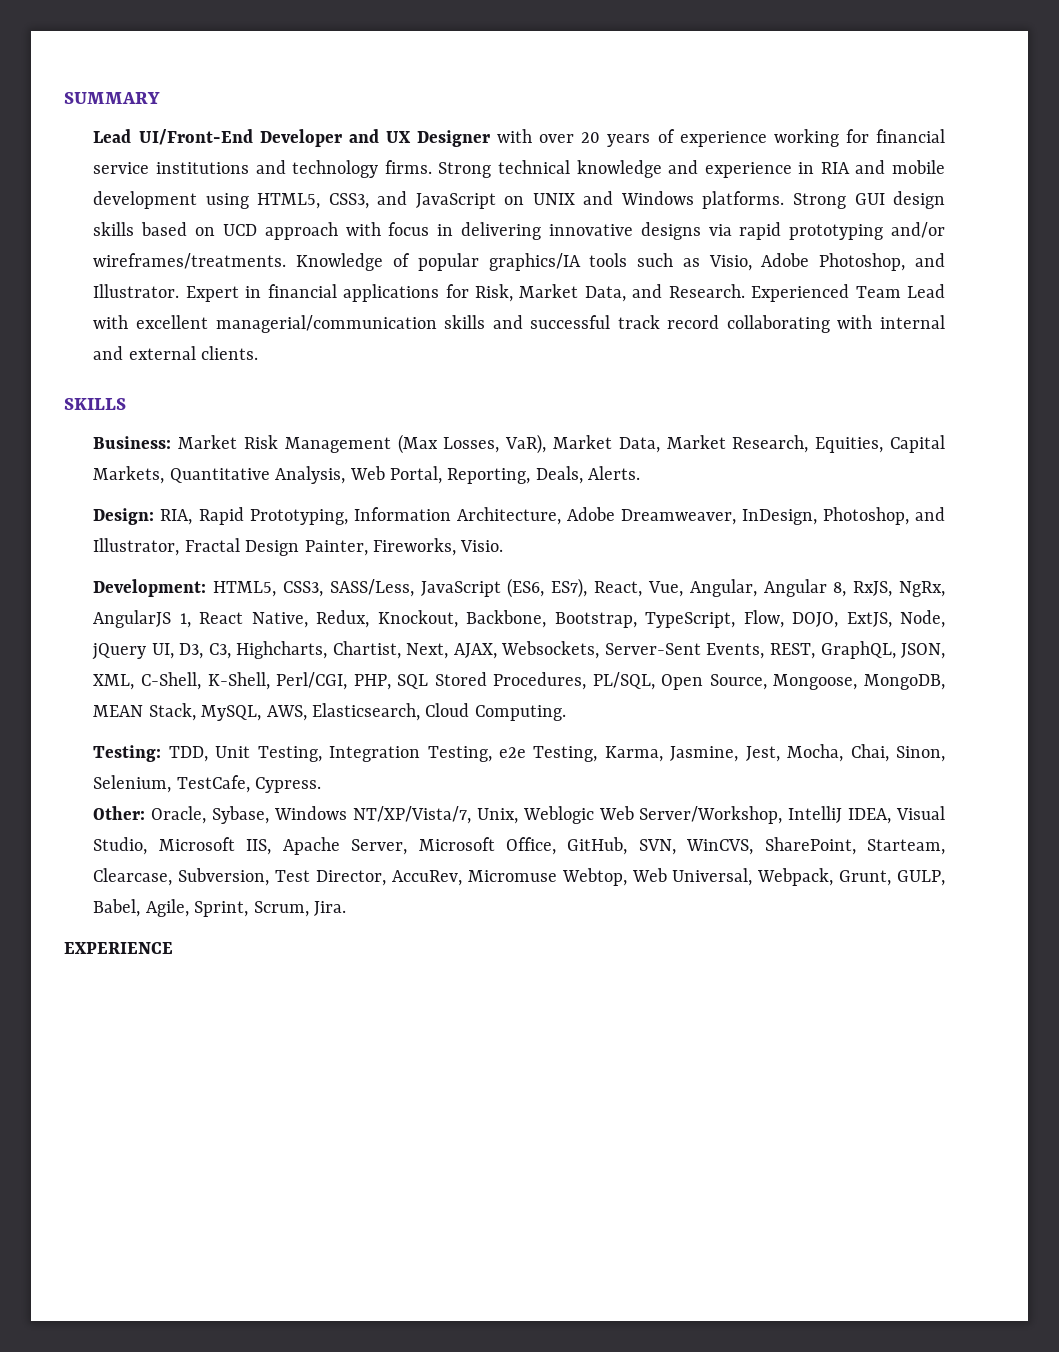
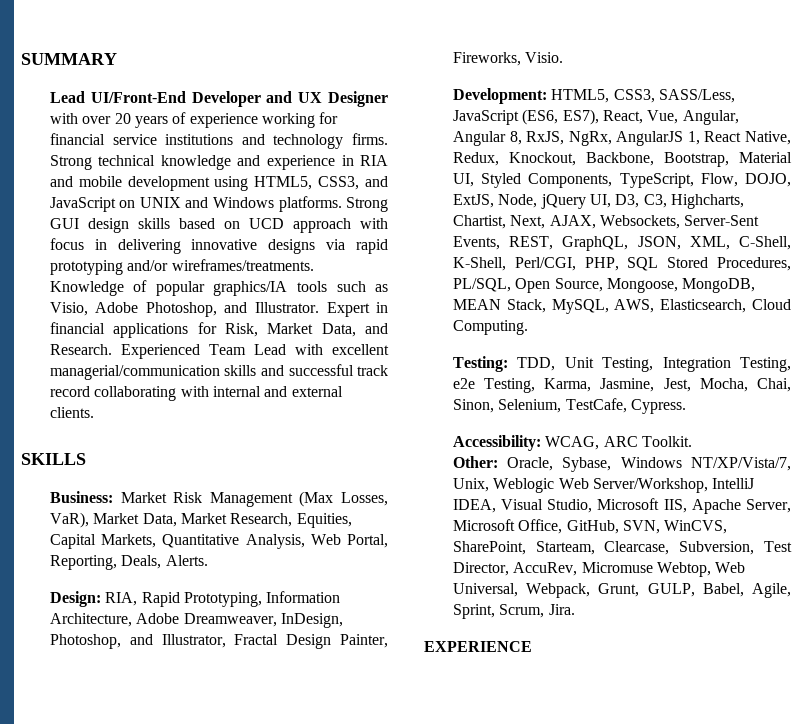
- HTML5, CSS3, SASS/Less, JavaScript (ES6, ES7), React, Vue, Angular, Angular 8, RxJS, NgRx, AngularJS 1, React Native, Redux, Knockout, Backbone, Bootstrap, TypeScript, Flow, DOJO, ExtJS, Node, jQuery UI, D3, C3, Highcharts, Chartist, Next, AJAX, Websockets, Server-Sent Events, REST, GraphQL, JSON, XML, C-Shell, K-Shell, Perl/CGI, PHP, SQL Stored Procedures, PL/SQL, Open Source, Mongoose, MongoDB, MEAN Stack, MySQL, AWS, Elasticsearch, Cloud Computing.
+ HTML5, CSS3, SASS/Less, JavaScript (ES6, ES7), React, Vue, Angular, Angular 8, RxJS, NgRx, AngularJS 1, React Native, Redux, Knockout, Backbone, Bootstrap, Material UI, Styled Components, TypeScript, Flow, DOJO, ExtJS, Node, jQuery UI, D3, C3, Highcharts, Chartist, Next, AJAX, Websockets, Server-Sent Events, REST, GraphQL, JSON, XML, C-Shell, K-Shell, Perl/CGI, PHP, SQL Stored Procedures, PL/SQL, Open Source, Mongoose, MongoDB, MEAN Stack, MySQL, AWS, Elasticsearch, Cloud Computing.
+ Accessibility: WCAG, ARC Toolkit.

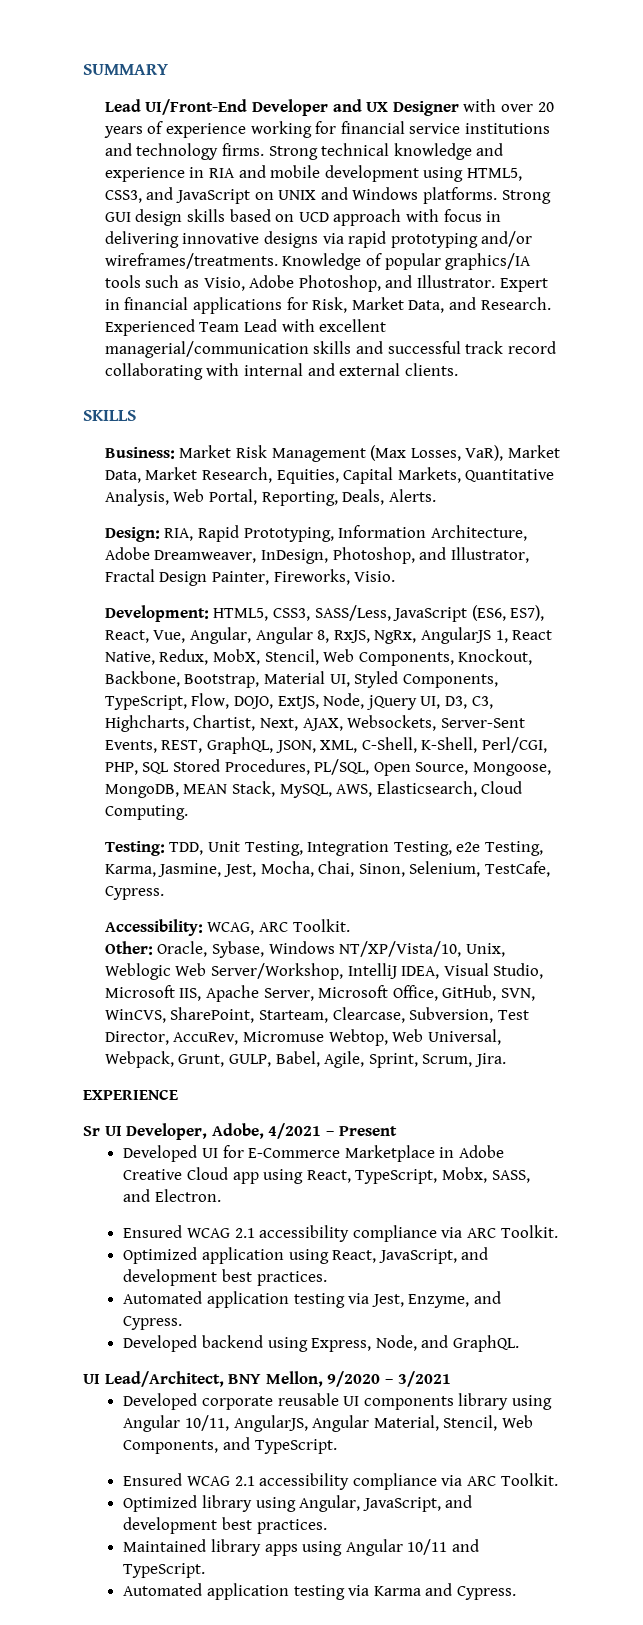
- HTML5, CSS3, SASS/Less, JavaScript (ES6, ES7), React, Vue, Angular, Angular 8, RxJS, NgRx, AngularJS 1, React Native, Redux, Knockout, Backbone, Bootstrap, Material UI, Styled Components, TypeScript, Flow, DOJO, ExtJS, Node, jQuery UI, D3, C3, Highcharts, Chartist, Next, AJAX, Websockets, Server-Sent Events, REST, GraphQL, JSON, XML, C-Shell, K-Shell, Perl/CGI, PHP, SQL Stored Procedures, PL/SQL, Open Source, Mongoose, MongoDB, MEAN Stack, MySQL, AWS, Elasticsearch, Cloud Computing.
+ HTML5, CSS3, SASS/Less, JavaScript (ES6, ES7), React, Vue, Angular, Angular 8, RxJS, NgRx, AngularJS 1, React Native, Redux, MobX, Stencil, Web Components, Knockout, Backbone, Bootstrap, Material UI, Styled Components, TypeScript, Flow, DOJO, ExtJS, Node, jQuery UI, D3, C3, Highcharts, Chartist, Next, AJAX, Websockets, Server-Sent Events, REST, GraphQL, JSON, XML, C-Shell, K-Shell, Perl/CGI, PHP, SQL Stored Procedures, PL/SQL, Open Source, Mongoose, MongoDB, MEAN Stack, MySQL, AWS, Elasticsearch, Cloud Computing.
- Other: Oracle, Sybase, Windows NT/XP/Vista/7, Unix, Weblogic Web Server/Workshop, IntelliJ IDEA, Visual Studio, Microsoft IIS, Apache Server, Microsoft Office, GitHub, SVN, WinCVS, SharePoint, Starteam, Clearcase, Subversion, Test Director, AccuRev, Micromuse Webtop, Web Universal, Webpack, Grunt, GULP, Babel, Agile, Sprint, Scrum, Jira.
+ Other: Oracle, Sybase, Windows NT/XP/Vista/10, Unix, Weblogic Web Server/Workshop, IntelliJ IDEA, Visual Studio, Microsoft IIS, Apache Server, Microsoft Office, GitHub, SVN, WinCVS, SharePoint, Starteam, Clearcase, Subversion, Test Director, AccuRev, Micromuse Webtop, Web Universal, Webpack, Grunt, GULP, Babel, Agile, Sprint, Scrum, Jira.
+ Sr UI Developer, Adobe, 4/2021 – Present
+ Developed UI for E-Commerce Marketplace in Adobe Creative Cloud app using React, TypeScript, Mobx, SASS, and Electron.
+ Ensured WCAG 2.1 accessibility compliance via ARC Toolkit.
+ Optimized application using React, JavaScript, and development best practices.
+ Automated application testing via Jest, Enzyme, and Cypress.
+ Developed backend using Express, Node, and GraphQL.
+ UI Lead/Architect, BNY Mellon, 9/2020 – 3/2021
+ Developed corporate reusable UI components library using Angular 10/11, AngularJS, Angular Material, Stencil, Web Components, and TypeScript.
+ Ensured WCAG 2.1 accessibility compliance via ARC Toolkit.
+ Optimized library using Angular, JavaScript, and development best practices.
+ Maintained library apps using Angular 10/11 and TypeScript.
+ Automated application testing via Karma and Cypress.

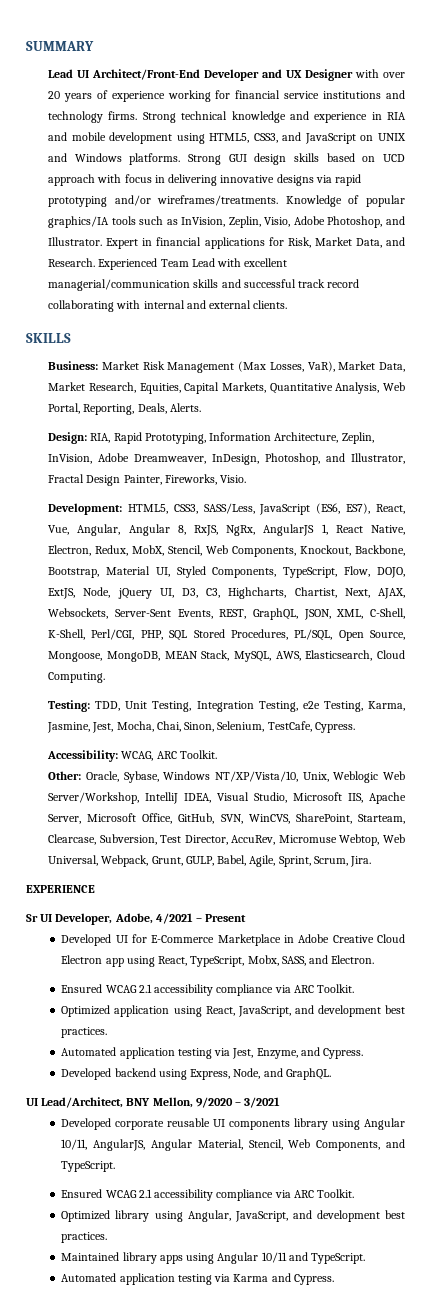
- Lead UI/Front-End Developer and UX Designer with over 20 years of experience working for financial service institutions and technology firms.
+ Lead UI Architect/Front-End Developer and UX Designer with over 20 years of experience working for financial service institutions and technology firms.
- Knowledge of popular graphics/IA tools such as Visio, Adobe Photoshop, and Illustrator.
+ Knowledge of popular graphics/IA tools such as InVision, Zeplin, Visio, Adobe Photoshop, and Illustrator.
- Design: RIA, Rapid Prototyping, Information Architecture, Adobe Dreamweaver, InDesign, Photoshop, and Illustrator, Fractal Design Painter, Fireworks, Visio.
+ Design: RIA, Rapid Prototyping, Information Architecture, Zeplin, InVision, Adobe Dreamweaver, InDesign, Photoshop, and Illustrator, Fractal Design Painter, Fireworks, Visio.
- HTML5, CSS3, SASS/Less, JavaScript (ES6, ES7), React, Vue, Angular, Angular 8, RxJS, NgRx, AngularJS 1, React Native, Redux, MobX, Stencil, Web Components, Knockout, Backbone, Bootstrap, Material UI, Styled Components, TypeScript, Flow, DOJO, ExtJS, Node, jQuery UI, D3, C3, Highcharts, Chartist, Next, AJAX, Websockets, Server-Sent Events, REST, GraphQL, JSON, XML, C-Shell, K-Shell, Perl/CGI, PHP, SQL Stored Procedures, PL/SQL, Open Source, Mongoose, MongoDB, MEAN Stack, MySQL, AWS, Elasticsearch, Cloud Computing.
+ HTML5, CSS3, SASS/Less, JavaScript (ES6, ES7), React, Vue, Angular, Angular 8, RxJS, NgRx, AngularJS 1, React Native, Electron, Redux, MobX, Stencil, Web Components, Knockout, Backbone, Bootstrap, Material UI, Styled Components, TypeScript, Flow, DOJO, ExtJS, Node, jQuery UI, D3, C3, Highcharts, Chartist, Next, AJAX, Websockets, Server-Sent Events, REST, GraphQL, JSON, XML, C-Shell, K-Shell, Perl/CGI, PHP, SQL Stored Procedures, PL/SQL, Open Source, Mongoose, MongoDB, MEAN Stack, MySQL, AWS, Elasticsearch, Cloud Computing.
- Developed UI for E-Commerce Marketplace in Adobe Creative Cloud app using React, TypeScript, Mobx, SASS, and Electron.
+ Developed UI for E-Commerce Marketplace in Adobe Creative Cloud Electron app using React, TypeScript, Mobx, SASS, and Electron.

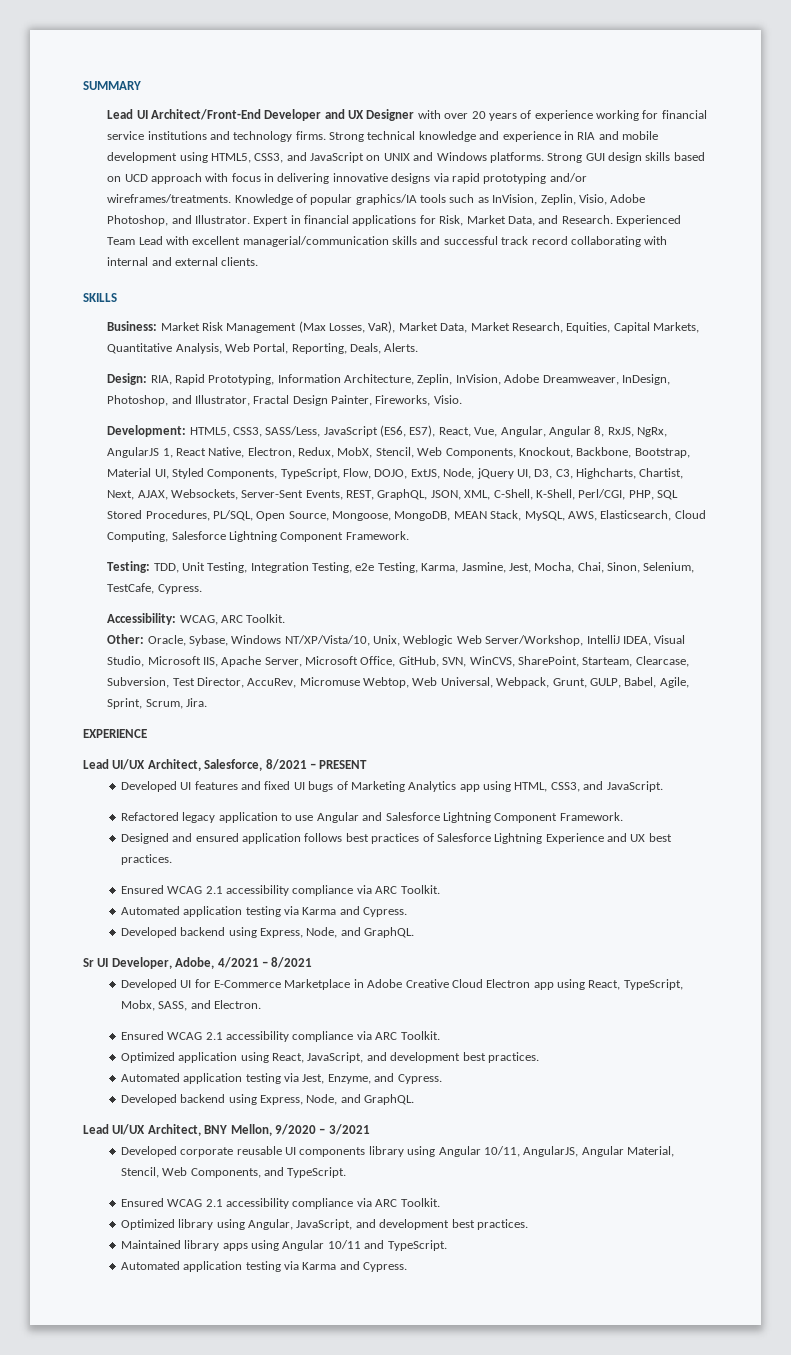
- HTML5, CSS3, SASS/Less, JavaScript (ES6, ES7), React, Vue, Angular, Angular 8, RxJS, NgRx, AngularJS 1, React Native, Electron, Redux, MobX, Stencil, Web Components, Knockout, Backbone, Bootstrap, Material UI, Styled Components, TypeScript, Flow, DOJO, ExtJS, Node, jQuery UI, D3, C3, Highcharts, Chartist, Next, AJAX, Websockets, Server-Sent Events, REST, GraphQL, JSON, XML, C-Shell, K-Shell, Perl/CGI, PHP, SQL Stored Procedures, PL/SQL, Open Source, Mongoose, MongoDB, MEAN Stack, MySQL, AWS, Elasticsearch, Cloud Computing.
+ HTML5, CSS3, SASS/Less, JavaScript (ES6, ES7), React, Vue, Angular, Angular 8, RxJS, NgRx, AngularJS 1, React Native, Electron, Redux, MobX, Stencil, Web Components, Knockout, Backbone, Bootstrap, Material UI, Styled Components, TypeScript, Flow, DOJO, ExtJS, Node, jQuery UI, D3, C3, Highcharts, Chartist, Next, AJAX, Websockets, Server-Sent Events, REST, GraphQL, JSON, XML, C-Shell, K-Shell, Perl/CGI, PHP, SQL Stored Procedures, PL/SQL, Open Source, Mongoose, MongoDB, MEAN Stack, MySQL, AWS, Elasticsearch, Cloud Computing, Salesforce Lightning Component Framework.
+ Lead UI/UX Architect, Salesforce, 8/2021 – PRESENT
+ Developed UI features and fixed UI bugs of Marketing Analytics app using HTML, CSS3, and JavaScript.
+ Refactored legacy application to use Angular and Salesforce Lightning Component Framework.
+ Designed and ensured application follows best practices of Salesforce Lightning Experience and UX best practices.
+ Ensured WCAG 2.1 accessibility compliance via ARC Toolkit.
+ Automated application testing via Karma and Cypress.
+ Developed backend using Express, Node, and GraphQL.
- Sr UI Developer, Adobe, 4/2021 – Present
+ Sr UI Developer, Adobe, 4/2021 – 8/2021
- UI Lead/Architect, BNY Mellon, 9/2020 – 3/2021
+ Lead UI/UX Architect, BNY Mellon, 9/2020 – 3/2021

